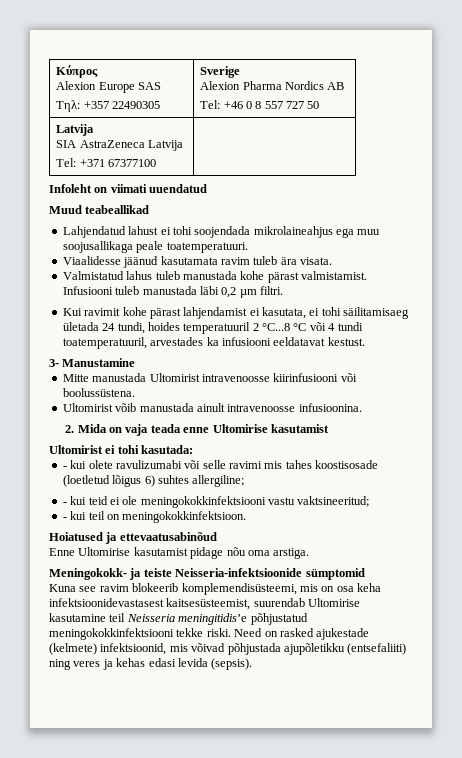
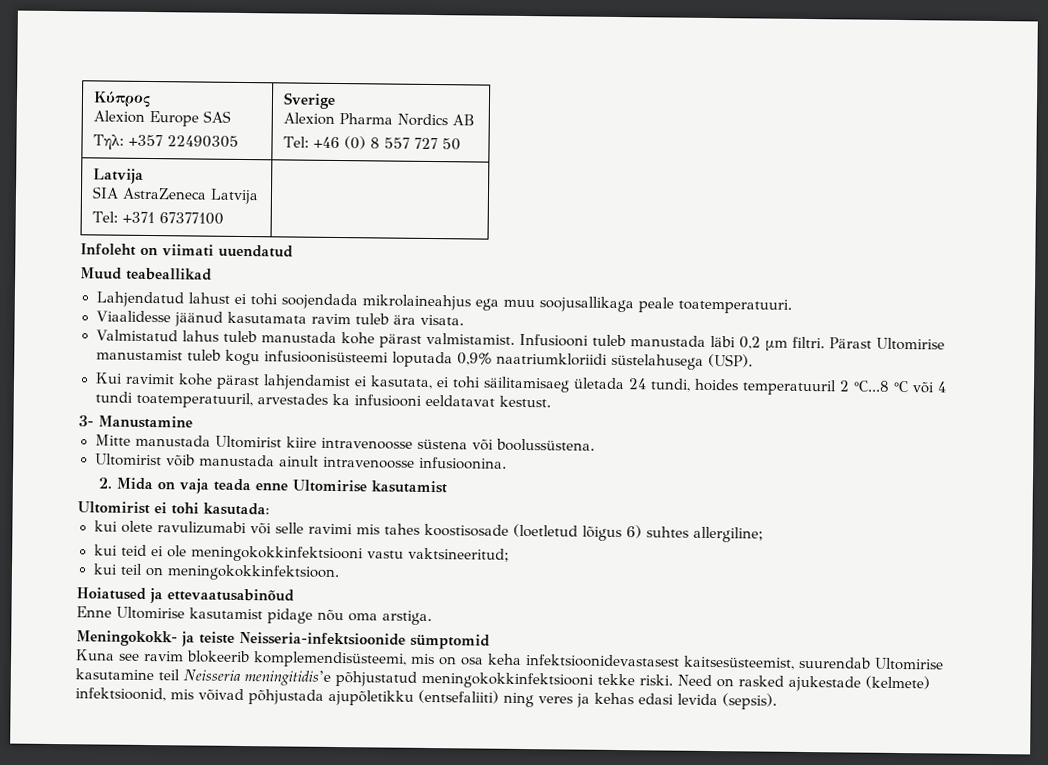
  Κύπρος
  Alexion Europe SAS
  Τηλ: +357 22490305 | Sverige
  Alexion Pharma Nordics AB
- Tel: +46 0 8 557 727 50
+ Tel: +46 (0) 8 557 727 50
+ Pärast Ultomirise manustamist tuleb kogu infusioonisüsteemi loputada 0,9% naatriumkloriidi süstelahusega (USP).
- Mitte manustada Ultomirist intravenoosse kiirinfusiooni või boolussüstena.
+ Mitte manustada Ultomirist kiire intravenoosse süstena või boolussüstena.
- - kui olete ravulizumabi või selle ravimi mis tahes koostisosade (loetletud lõigus 6) suhtes allergiline;
+ kui olete ravulizumabi või selle ravimi mis tahes koostisosade (loetletud lõigus 6) suhtes allergiline;
- - kui teid ei ole meningokokkinfektsiooni vastu vaktsineeritud;
+ kui teid ei ole meningokokkinfektsiooni vastu vaktsineeritud;
- - kui teil on meningokokkinfektsioon.
+ kui teil on meningokokkinfektsioon.

